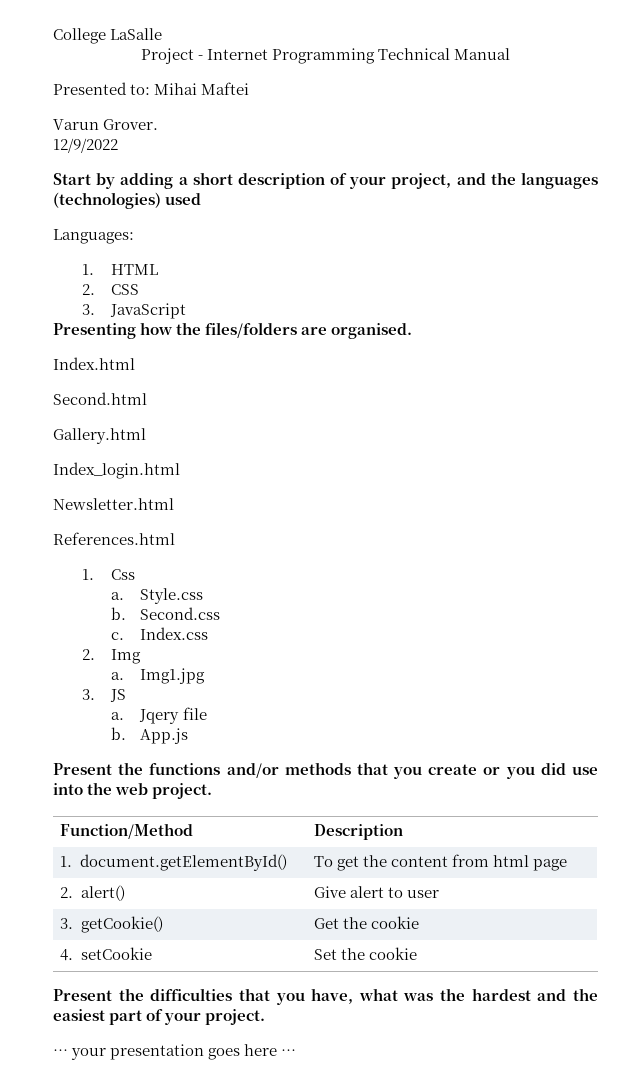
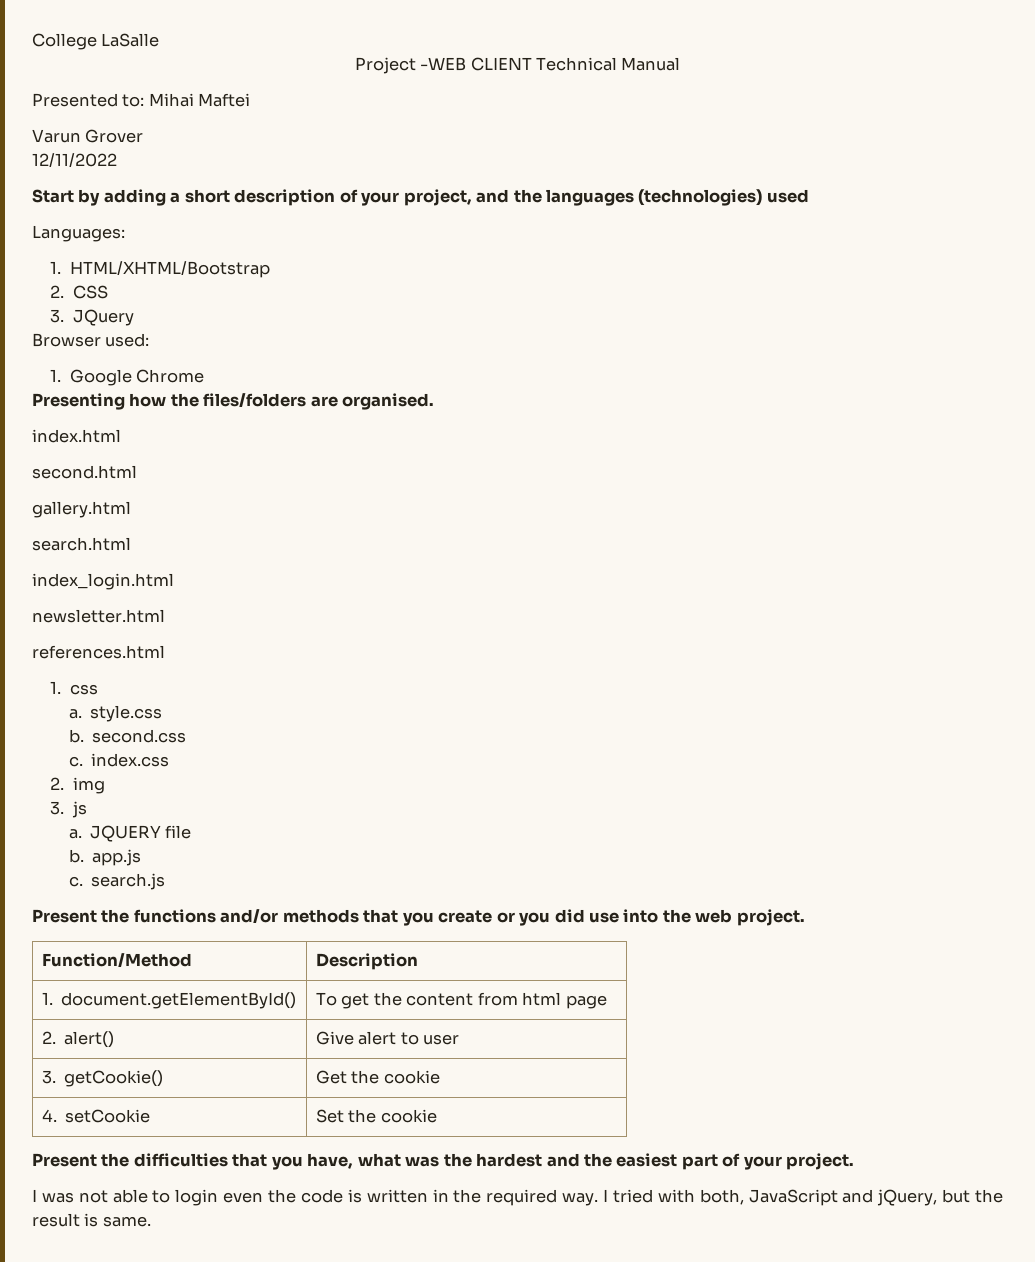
- Project - Internet Programming Technical Manual
+ Project -WEB CLIENT Technical Manual
- Varun Grover.
- 12/9/2022
+ Varun Grover
+ 12/11/2022
- 1. HTML
+ 1. HTML/XHTML/Bootstrap
- 3. JavaScript
+ 3. JQuery
+ Browser used:
+ 1. Google Chrome
- Index.html
- Second.html
- Gallery.html
- Index_login.html
- Newsletter.html
- References.html
- 1. Css
- a. Style.css
- b. Second.css
- c. Index.css
- 2. Img
- a. Img1.jpg
- 3. JS
- a. Jqery file
+ index.html
+ second.html
+ gallery.html
+ search.html
+ index_login.html
+ newsletter.html
+ references.html
+ 1. css
+ a. style.css
+ b. second.css
+ c. index.css
+ 2. img
+ 3. js
+ a. JQUERY file
- b. App.js
+ b. app.js
+ c. search.js
- … your presentation goes here …
+ I was not able to login even the code is written in the required way. I tried with both, JavaScript and jQuery, but the result is same.

